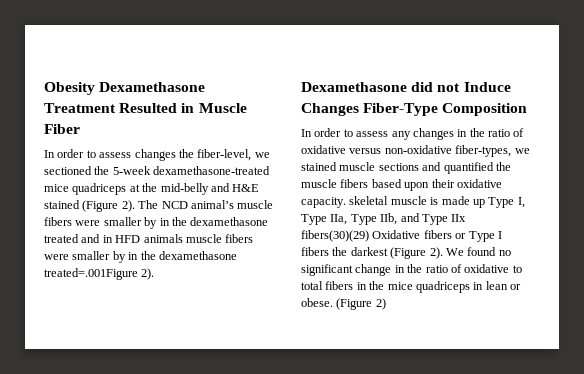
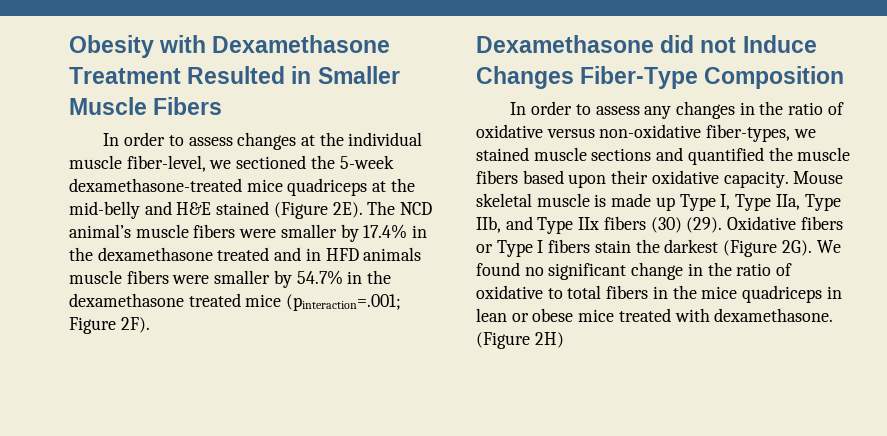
- Obesity Dexamethasone Treatment Resulted in Muscle Fiber
+ Obesity with Dexamethasone Treatment Resulted in Smaller Muscle Fibers
- In order to assess changes the fiber-level, we sectioned the 5-week dexamethasone-treated mice quadriceps at the mid-belly and H&E stained (Figure 2).
+ In order to assess changes at the individual muscle fiber-level, we sectioned the 5-week dexamethasone-treated mice quadriceps at the mid-belly and H&E stained (Figure 2E).
- The NCD animal’s muscle fibers were smaller by in the dexamethasone treated and in HFD animals muscle fibers were smaller by in the dexamethasone treated=.001Figure 2).
+ The NCD animal’s muscle fibers were smaller by 17.4% in the dexamethasone treated and in HFD animals muscle fibers were smaller by 54.7% in the dexamethasone treated mice (pinteraction=.001; Figure 2F).
- In order to assess any changes in the ratio of oxidative versus non-oxidative fiber-types, we stained muscle sections and quantified the muscle fibers based upon their oxidative capacity. skeletal muscle is made up Type I, Type IIa, Type IIb, and Type IIx fibers(30)(29) Oxidative fibers or Type I fibers the darkest (Figure 2).
+ In order to assess any changes in the ratio of oxidative versus non-oxidative fiber-types, we stained muscle sections and quantified the muscle fibers based upon their oxidative capacity. Mouse skeletal muscle is made up Type I, Type IIa, Type IIb, and Type IIx fibers (30) (29). Oxidative fibers or Type I fibers stain the darkest (Figure 2G).
- We found no significant change in the ratio of oxidative to total fibers in the mice quadriceps in lean or obese. (Figure 2)
+ We found no significant change in the ratio of oxidative to total fibers in the mice quadriceps in lean or obese mice treated with dexamethasone. (Figure 2H)

